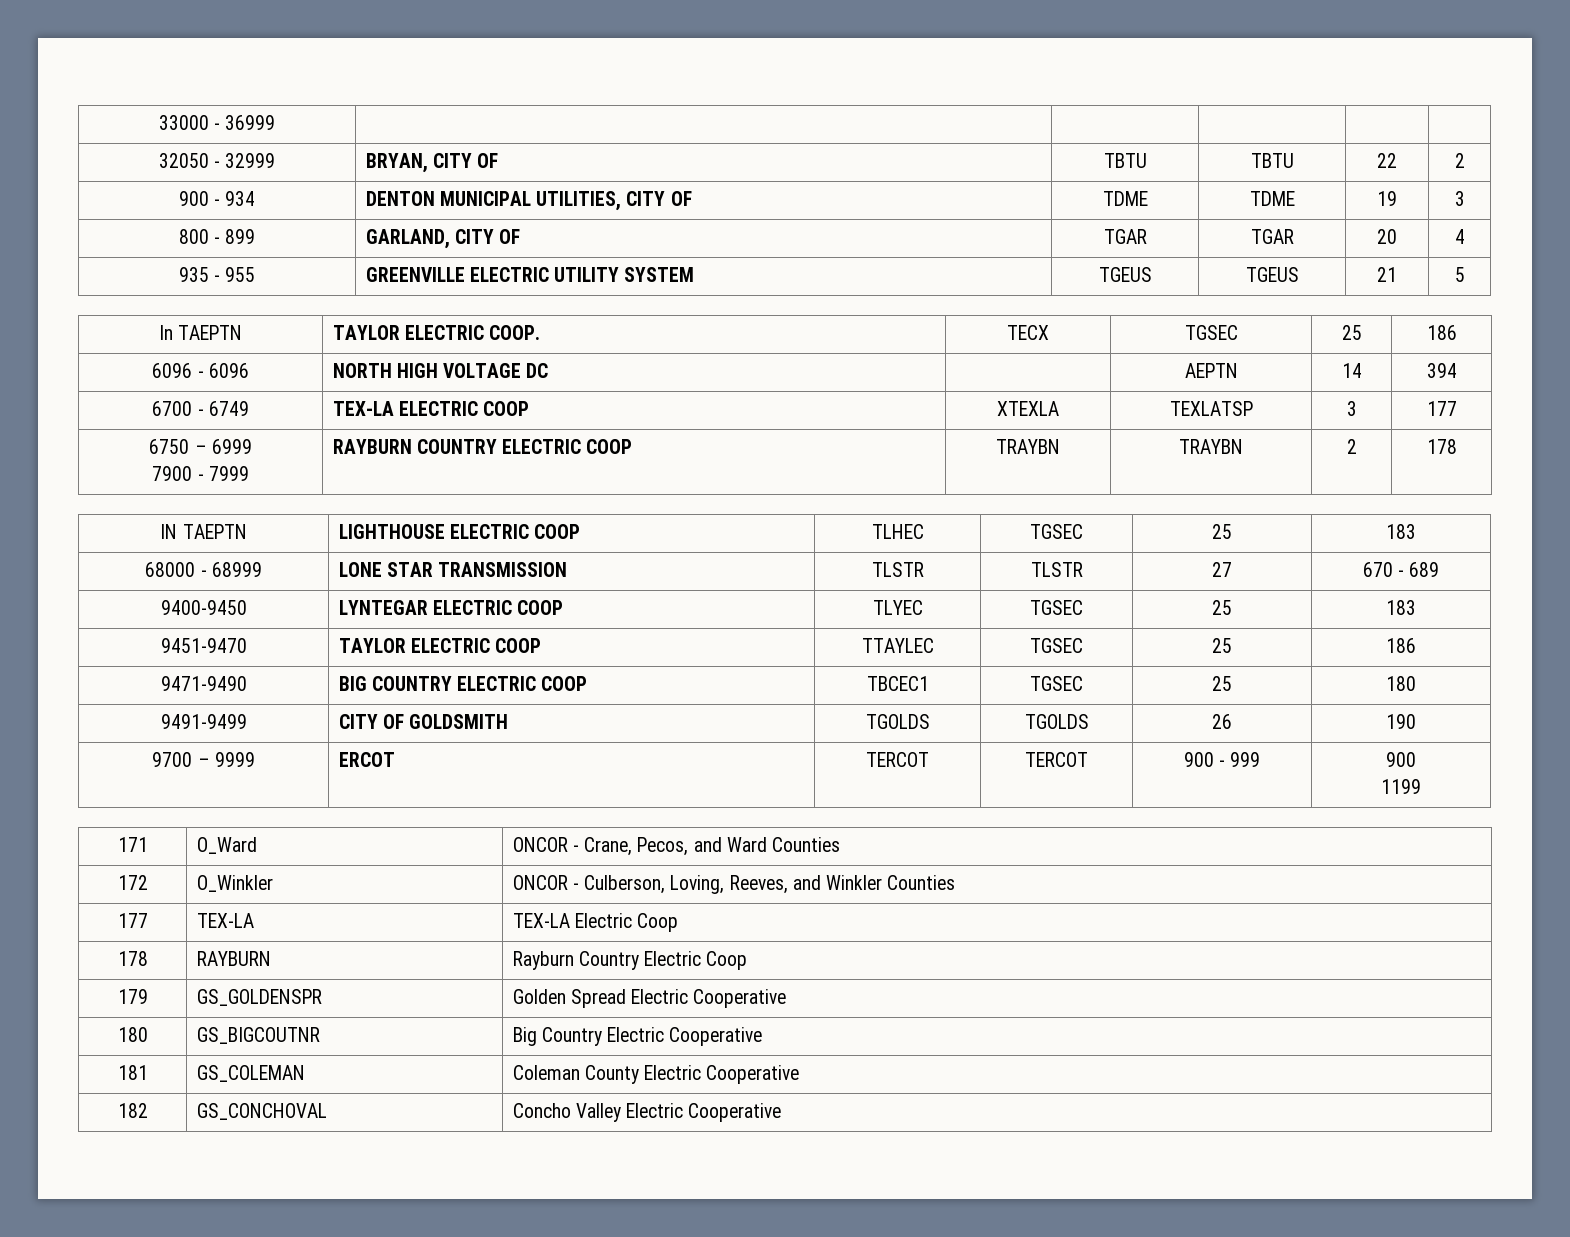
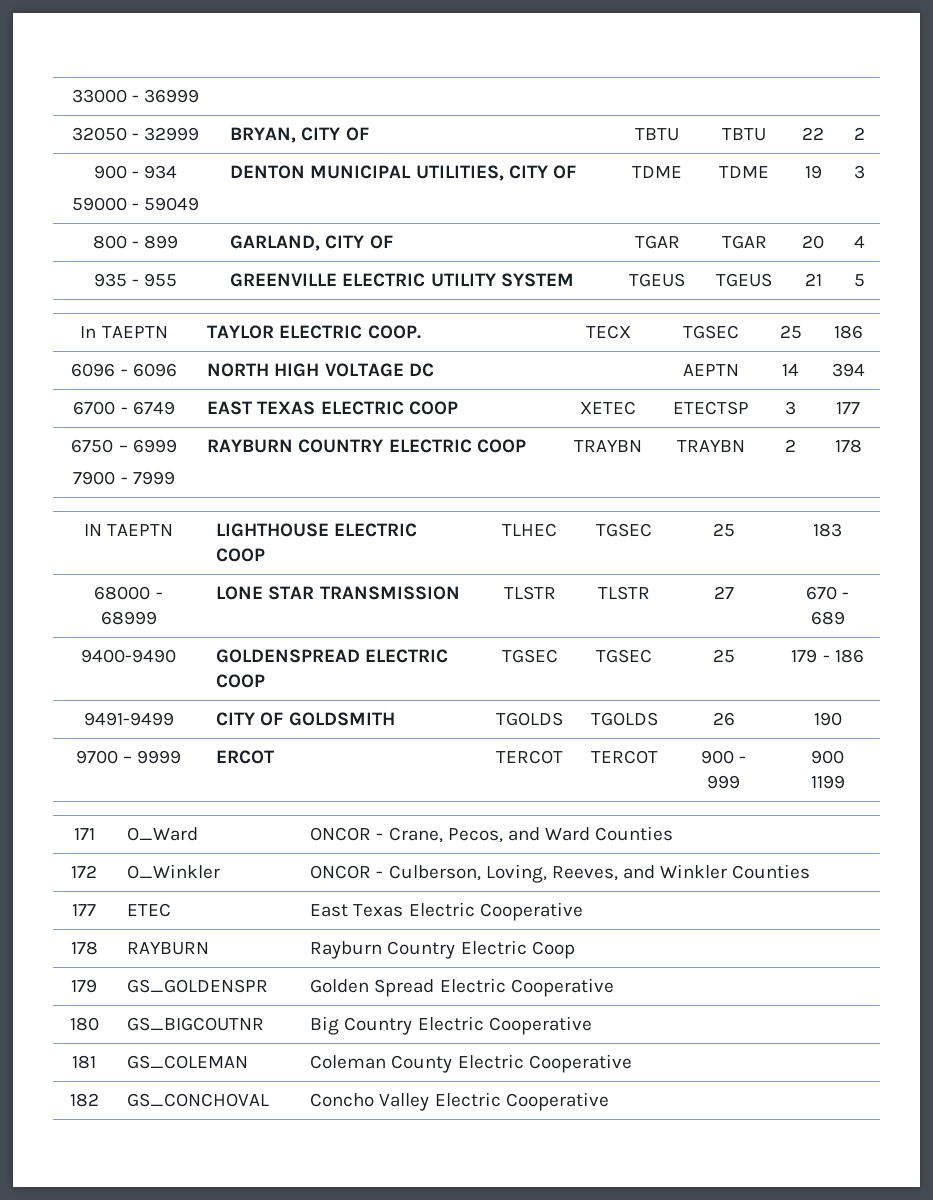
- 900 - 934 | DENTON MUNICIPAL UTILITIES, CITY OF | TDME | TDME | 19 | 3
+ 900 - 934
+ 59000 - 59049 | DENTON MUNICIPAL UTILITIES, CITY OF | TDME | TDME | 19 | 3
- 6700 - 6749 | TEX-LA ELECTRIC COOP | XTEXLA | TEXLATSP | 3 | 177
+ 6700 - 6749 | EAST TEXAS ELECTRIC COOP | XETEC | ETECTSP | 3 | 177
- 9400-9450 | LYNTEGAR ELECTRIC COOP | TLYEC | TGSEC | 25 | 183
- 9451-9470 | TAYLOR ELECTRIC COOP | TTAYLEC | TGSEC | 25 | 186
- 9471-9490 | BIG COUNTRY ELECTRIC COOP | TBCEC1 | TGSEC | 25 | 180
+ 9400-9490 | GOLDENSPREAD ELECTRIC COOP | TGSEC | TGSEC | 25 | 179 - 186
- 177 | TEX-LA | TEX-LA Electric Coop
+ 177 | ETEC | East Texas Electric Cooperative

